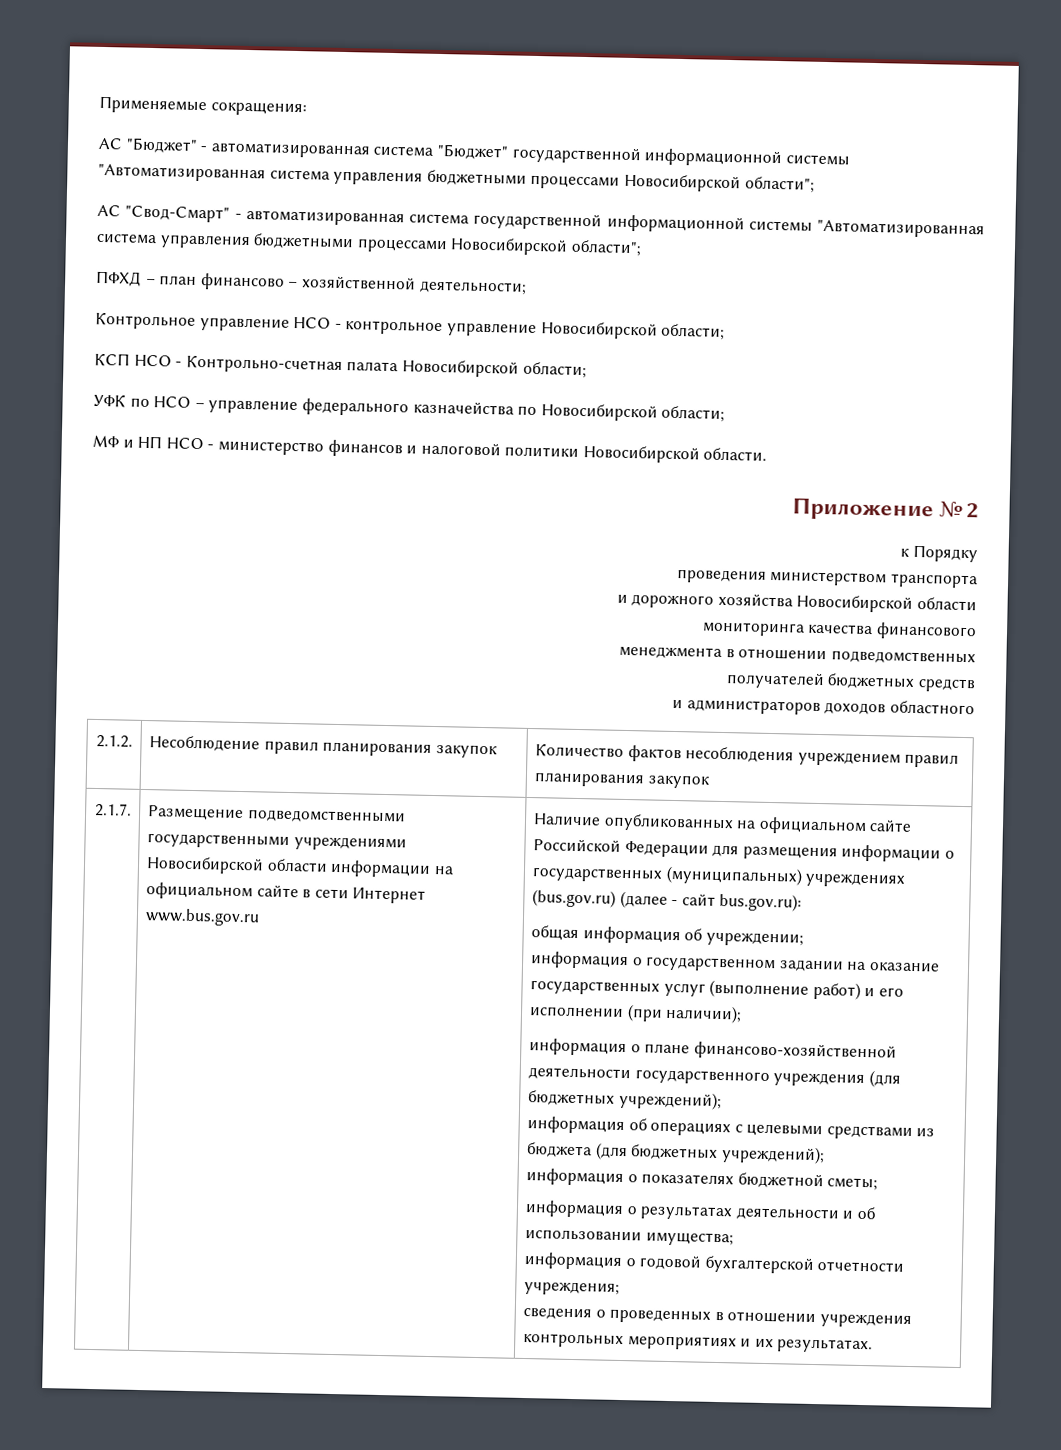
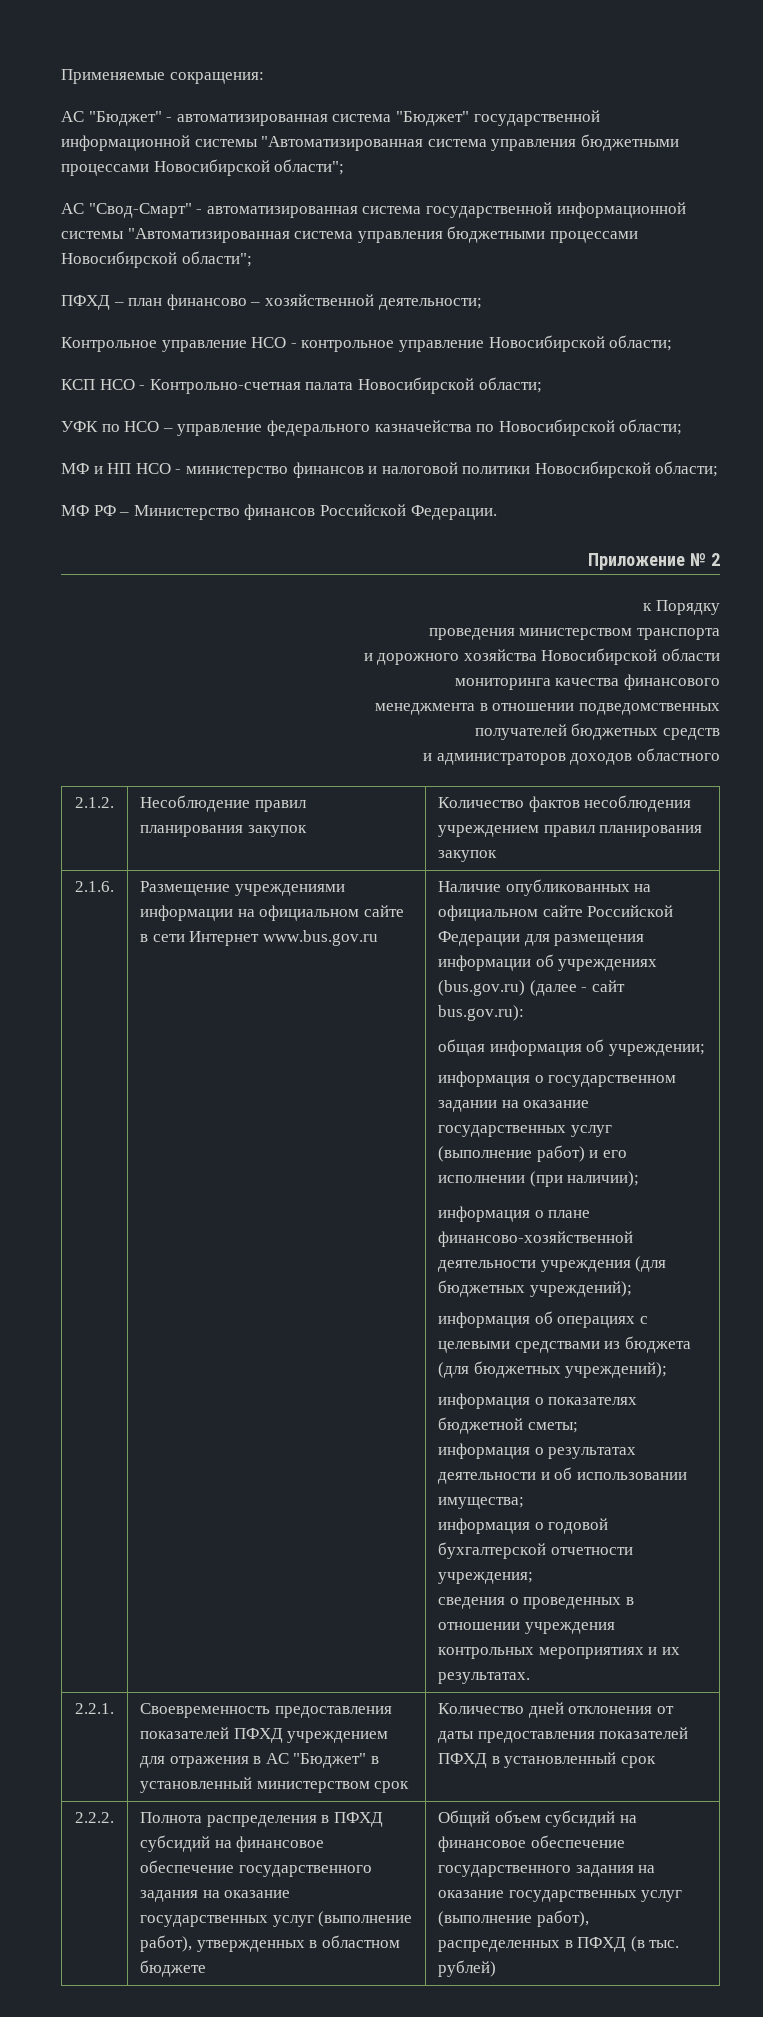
- МФ и НП НСО - министерство финансов и налоговой политики Новосибирской области.
+ МФ и НП НСО - министерство финансов и налоговой политики Новосибирской области;
+ МФ РФ – Министерство финансов Российской Федерации.
- 2.1.7.
+ 2.1.6.
- Размещение подведомственными государственными учреждениями Новосибирской области информации на официальном сайте в сети Интернет www.bus.gov.ru
+ Размещение учреждениями информации на официальном сайте в сети Интернет www.bus.gov.ru
- Наличие опубликованных на официальном сайте Российской Федерации для размещения информации о государственных (муниципальных) учреждениях (bus.gov.ru) (далее - сайт bus.gov.ru):
+ Наличие опубликованных на официальном сайте Российской Федерации для размещения информации об учреждениях (bus.gov.ru) (далее - сайт bus.gov.ru):
- информация о плане финансово-хозяйственной деятельности государственного учреждения (для бюджетных учреждений);
+ информация о плане финансово-хозяйственной деятельности учреждения (для бюджетных учреждений);
+ 2.2.1. | Своевременность предоставления показателей ПФХД учреждением для отражения в АС "Бюджет" в установленный министерством срок | Количество дней отклонения от даты предоставления показателей ПФХД в установленный срок
+ 2.2.2. | Полнота распределения в ПФХД субсидий на финансовое обеспечение государственного задания на оказание государственных услуг (выполнение работ), утвержденных в областном бюджете | Общий объем субсидий на финансовое обеспечение государственного задания на оказание государственных услуг (выполнение работ), распределенных в ПФХД (в тыс. рублей)

